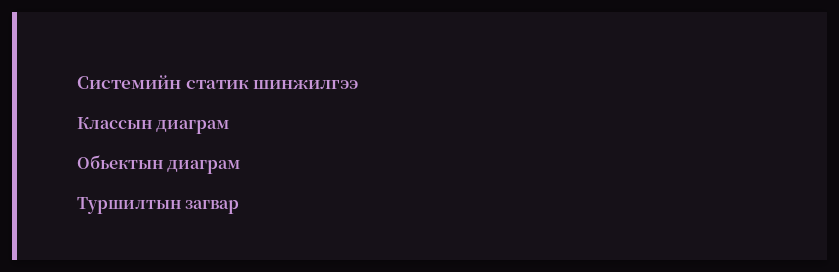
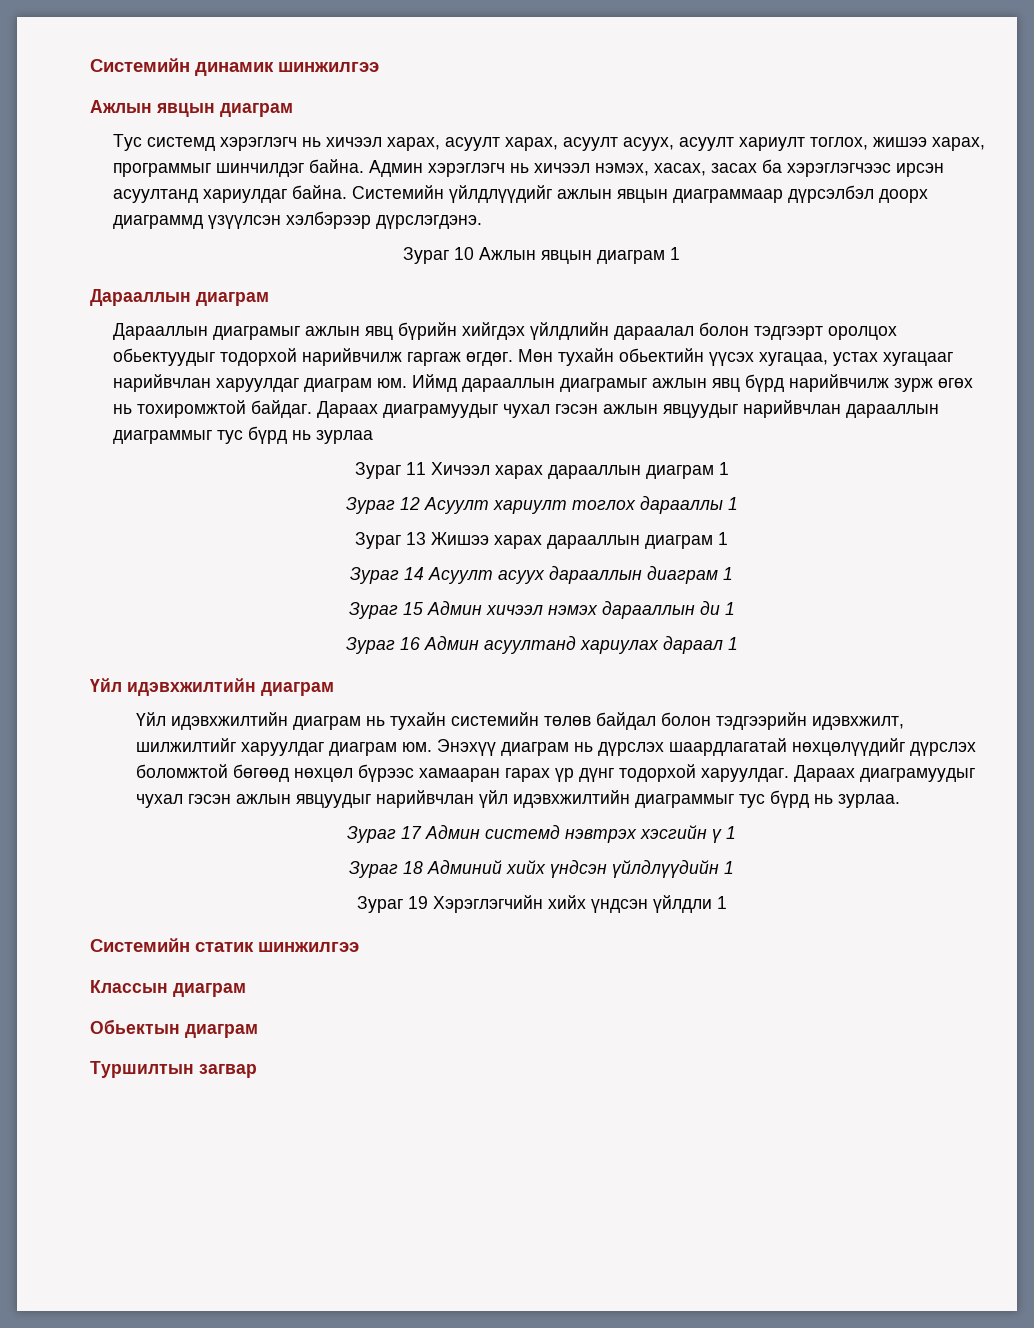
+ Системийн динамик шинжилгээ
+ Ажлын явцын диаграм
+ Тус системд хэрэглэгч нь хичээл харах, асуулт харах, асуулт асуух, асуулт хариулт тоглох, жишээ харах, программыг шинчилдэг байна. Админ хэрэглэгч нь хичээл нэмэх, хасах, засах ба хэрэглэгчээс ирсэн асуултанд хариулдаг байна. Системийн үйлдлүүдийг ажлын явцын диаграммаар дүрсэлбэл доорх диаграммд үзүүлсэн хэлбэрээр дүрслэгдэнэ.
+ Зураг 10 Ажлын явцын диаграм 1
+ Дарааллын диаграм
+ Дарааллын диаграмыг ажлын явц бүрийн хийгдэх үйлдлийн дараалал болон тэдгээрт оролцох обьектуудыг тодорхой нарийвчилж гаргаж өгдөг. Мөн тухайн обьектийн үүсэх хугацаа, устах хугацааг нарийвчлан харуулдаг диаграм юм. Иймд дарааллын диаграмыг ажлын явц бүрд нарийвчилж зурж өгөх нь тохиромжтой байдаг. Дараах диаграмуудыг чухал гэсэн ажлын явцуудыг нарийвчлан дарааллын диаграммыг тус бүрд нь зурлаа
+ Зураг 11 Хичээл харах дарааллын диаграм 1
+ Зураг 12 Асуулт хариулт тоглох дарааллы 1
+ Зураг 13 Жишээ харах дарааллын диаграм 1
+ Зураг 14 Асуулт асуух дарааллын диаграм 1
+ Зураг 15 Админ хичээл нэмэх дарааллын ди 1
+ Зураг 16 Админ асуултанд хариулах дараал 1
+ Үйл идэвхжилтийн диаграм
+ Үйл идэвхжилтийн диаграм нь тухайн системийн төлөв байдал болон тэдгээрийн идэвхжилт, шилжилтийг харуулдаг диаграм юм. Энэхүү диаграм нь дүрслэх шаардлагатай нөхцөлүүдийг дүрслэх боломжтой бөгөөд нөхцөл бүрээс хамааран гарах үр дүнг тодорхой харуулдаг. Дараах диаграмуудыг чухал гэсэн ажлын явцуудыг нарийвчлан үйл идэвхжилтийн диаграммыг тус бүрд нь зурлаа.
+ Зураг 17 Админ системд нэвтрэх хэсгийн ү 1
+ Зураг 18 Админий хийх үндсэн үйлдлүүдийн 1
+ Зураг 19 Хэрэглэгчийн хийх үндсэн үйлдли 1

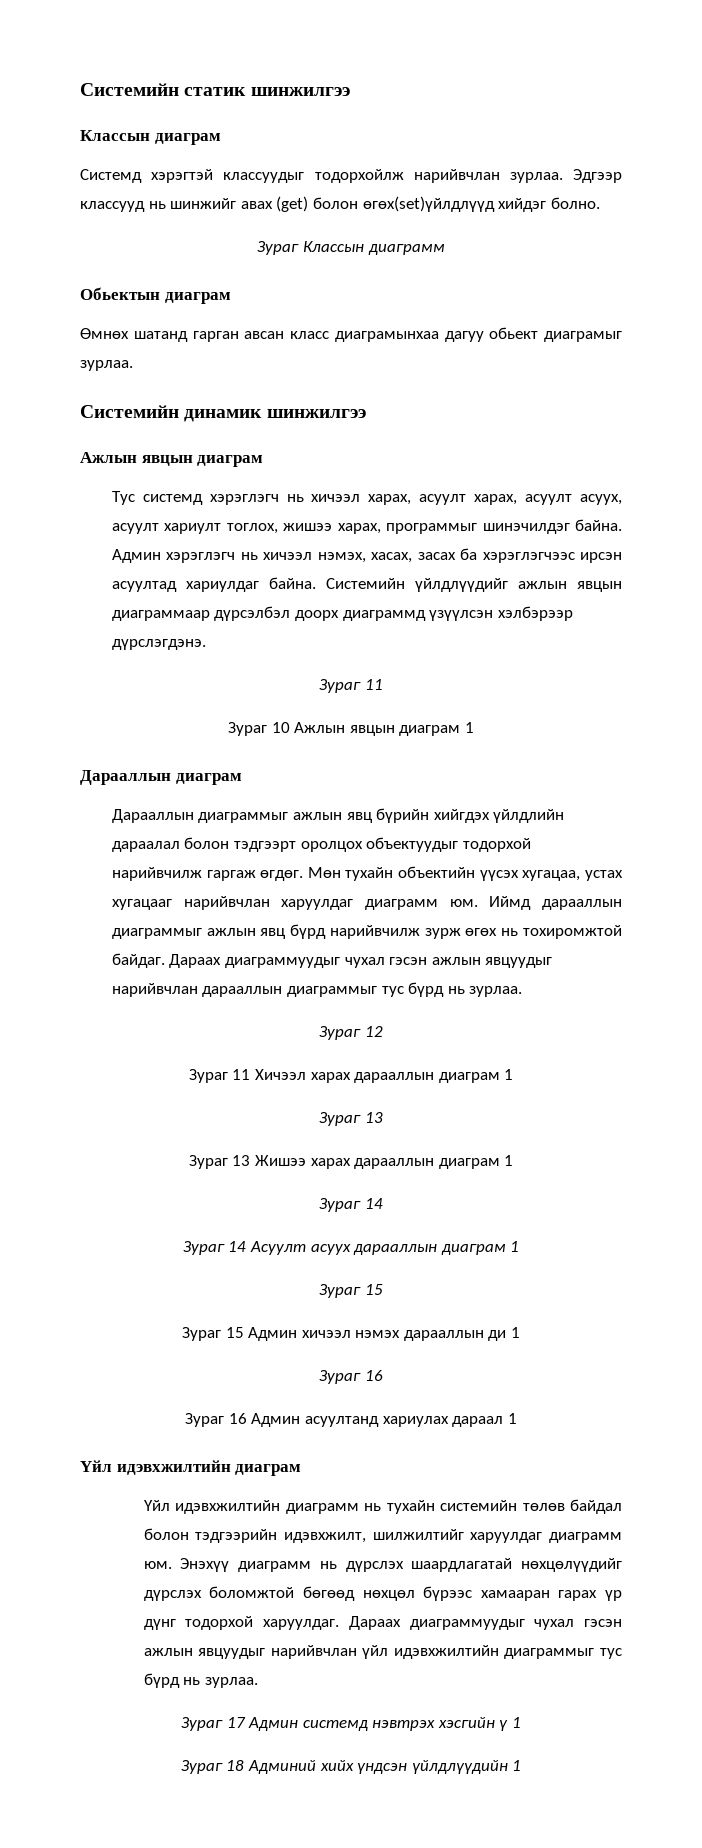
+ Системийн статик шинжилгээ
+ Классын диаграм
+ Системд хэрэгтэй классуудыг тодорхойлж нарийвчлан зурлаа. Эдгээр классууд нь шинжийг авах (get) болон өгөх(set)үйлдлүүд хийдэг болно.
+ Зураг Классын диаграмм
+ Обьектын диаграм
+ Өмнөх шатанд гарган авсан класс диаграмынхаа дагуу обьект диаграмыг зурлаа.
- Тус системд хэрэглэгч нь хичээл харах, асуулт харах, асуулт асуух, асуулт хариулт тоглох, жишээ харах, программыг шинчилдэг байна.
+ Тус системд хэрэглэгч нь хичээл харах, асуулт харах, асуулт асуух, асуулт хариулт тоглох, жишээ харах, программыг шинэчилдэг байна.
- Админ хэрэглэгч нь хичээл нэмэх, хасах, засах ба хэрэглэгчээс ирсэн асуултанд хариулдаг байна.
+ Админ хэрэглэгч нь хичээл нэмэх, хасах, засах ба хэрэглэгчээс ирсэн асуултад хариулдаг байна.
  Системийн үйлдлүүдийг ажлын явцын диаграммаар дүрсэлбэл доорх диаграммд үзүүлсэн хэлбэрээр дүрслэгдэнэ.
+ Зураг 11
- Дарааллын диаграмыг ажлын явц бүрийн хийгдэх үйлдлийн дараалал болон тэдгээрт оролцох обьектуудыг тодорхой нарийвчилж гаргаж өгдөг.
+ Дарааллын диаграммыг ажлын явц бүрийн хийгдэх үйлдлийн дараалал болон тэдгээрт оролцох объектуудыг тодорхой нарийвчилж гаргаж өгдөг.
- Мөн тухайн обьектийн үүсэх хугацаа, устах хугацааг нарийвчлан харуулдаг диаграм юм.
+ Мөн тухайн объектийн үүсэх хугацаа, устах хугацааг нарийвчлан харуулдаг диаграмм юм.
- Иймд дарааллын диаграмыг ажлын явц бүрд нарийвчилж зурж өгөх нь тохиромжтой байдаг.
+ Иймд дарааллын диаграммыг ажлын явц бүрд нарийвчилж зурж өгөх нь тохиромжтой байдаг.
- Дараах диаграмуудыг чухал гэсэн ажлын явцуудыг нарийвчлан дарааллын диаграммыг тус бүрд нь зурлаа
+ Дараах диаграммуудыг чухал гэсэн ажлын явцуудыг нарийвчлан дарааллын диаграммыг тус бүрд нь зурлаа.
+ Зураг 12
  Зураг 11 Хичээл харах дарааллын диаграм 1
- Зураг 12 Асуулт хариулт тоглох дарааллы 1
+ Зураг 13
  Зураг 13 Жишээ харах дарааллын диаграм 1
+ Зураг 14
  Зураг 14 Асуулт асуух дарааллын диаграм 1
+ Зураг 15
  Зураг 15 Админ хичээл нэмэх дарааллын ди 1
+ Зураг 16
- Үйл идэвхжилтийн диаграм нь тухайн системийн төлөв байдал болон тэдгээрийн идэвхжилт, шилжилтийг харуулдаг диаграм юм.
+ Үйл идэвхжилтийн диаграмм нь тухайн системийн төлөв байдал болон тэдгээрийн идэвхжилт, шилжилтийг харуулдаг диаграмм юм.
- Энэхүү диаграм нь дүрслэх шаардлагатай нөхцөлүүдийг дүрслэх боломжтой бөгөөд нөхцөл бүрээс хамааран гарах үр дүнг тодорхой харуулдаг.
+ Энэхүү диаграмм нь дүрслэх шаардлагатай нөхцөлүүдийг дүрслэх боломжтой бөгөөд нөхцөл бүрээс хамааран гарах үр дүнг тодорхой харуулдаг.
- Дараах диаграмуудыг чухал гэсэн ажлын явцуудыг нарийвчлан үйл идэвхжилтийн диаграммыг тус бүрд нь зурлаа.
+ Дараах диаграммуудыг чухал гэсэн ажлын явцуудыг нарийвчлан үйл идэвхжилтийн диаграммыг тус бүрд нь зурлаа.
- Зураг 19 Хэрэглэгчийн хийх үндсэн үйлдли 1
- Системийн статик шинжилгээ
- Классын диаграм
- Обьектын диаграм
- Туршилтын загвар

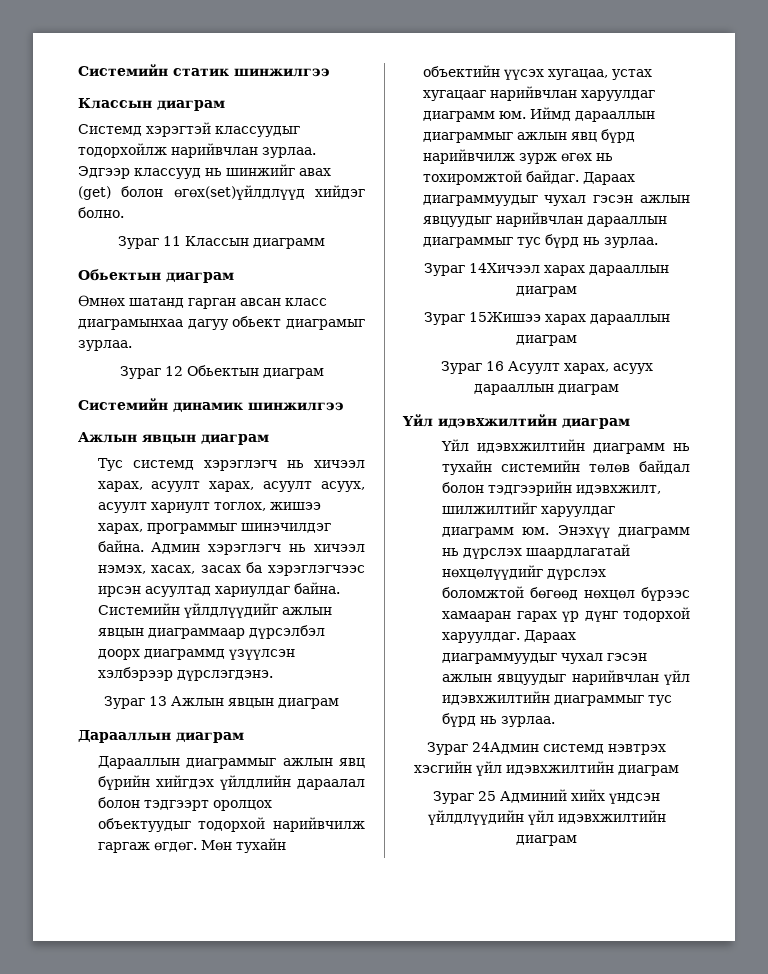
- Зураг Классын диаграмм
+ Зураг 11 Классын диаграмм
+ Зураг 12 Обьектын диаграм
  Системийн үйлдлүүдийг ажлын явцын диаграммаар дүрсэлбэл доорх диаграммд үзүүлсэн хэлбэрээр дүрслэгдэнэ.
- Зураг 11
- Зураг 10 Ажлын явцын диаграм 1
+ Зураг 13 Ажлын явцын диаграм
- Зураг 12
- Зураг 11 Хичээл харах дарааллын диаграм 1
- Зураг 13
- Зураг 13 Жишээ харах дарааллын диаграм 1
- Зураг 14
- Зураг 14 Асуулт асуух дарааллын диаграм 1
- Зураг 15
- Зураг 15 Админ хичээл нэмэх дарааллын ди 1
- Зураг 16
- Зураг 16 Админ асуултанд хариулах дараал 1
+ Зураг 14Хичээл харах дарааллын диаграм
+ Зураг 15Жишээ харах дарааллын диаграм
+ Зураг 16 Асуулт харах, асуух дарааллын диаграм
- Зураг 17 Админ системд нэвтрэх хэсгийн ү 1
- Зураг 18 Админий хийх үндсэн үйлдлүүдийн 1
+ Зураг 24Админ системд нэвтрэх хэсгийн үйл идэвхжилтийн диаграм
+ Зураг 25 Админий хийх үндсэн үйлдлүүдийн үйл идэвхжилтийн диаграм

